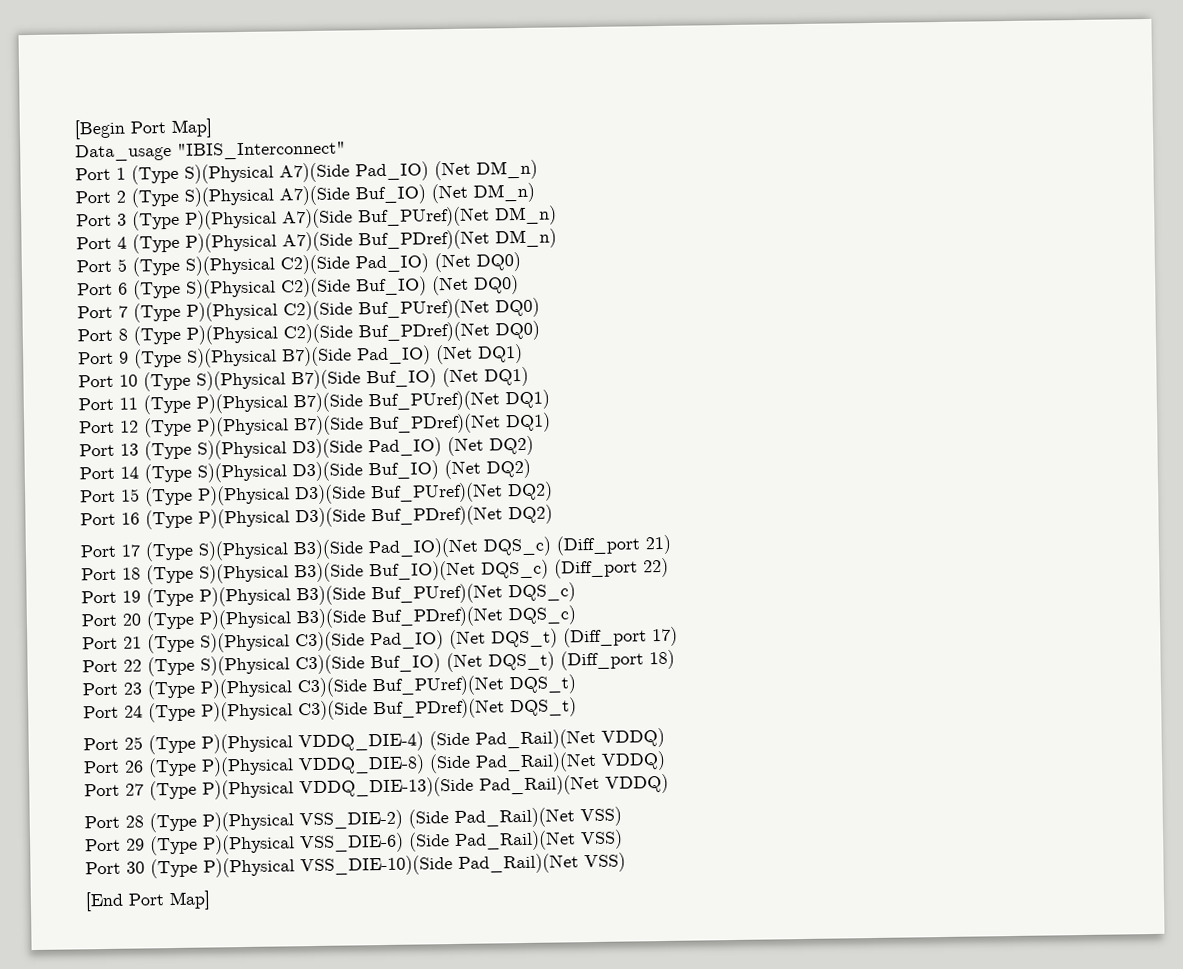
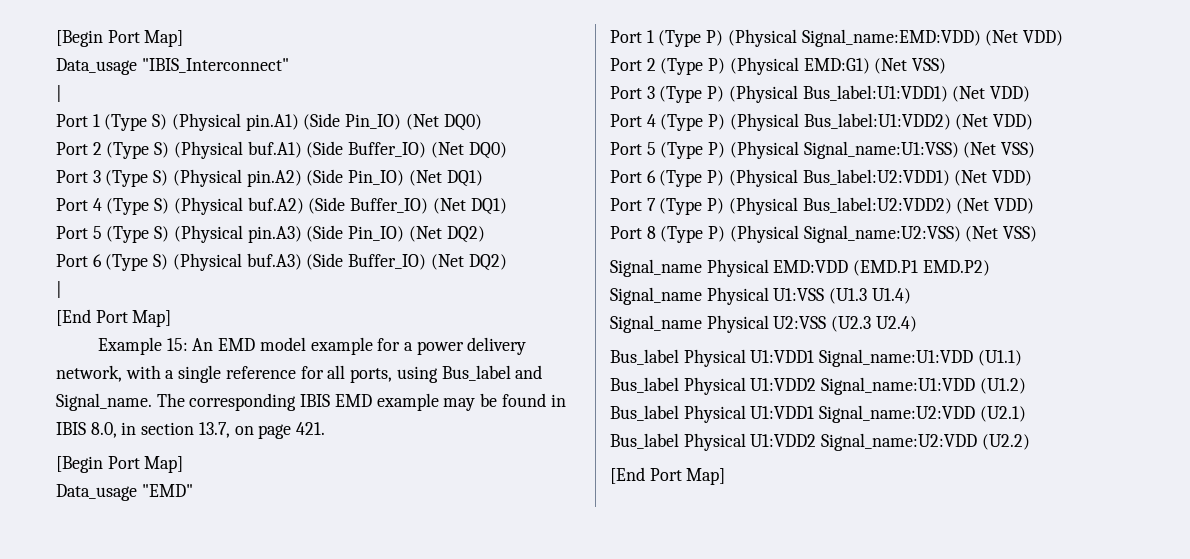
  Data_usage "IBIS_Interconnect"
- Port 1 (Type S)(Physical A7)(Side Pad_IO) (Net DM_n)
- Port 2 (Type S)(Physical A7)(Side Buf_IO) (Net DM_n)
- Port 3 (Type P)(Physical A7)(Side Buf_PUref)(Net DM_n)
- Port 4 (Type P)(Physical A7)(Side Buf_PDref)(Net DM_n)
- Port 5 (Type S)(Physical C2)(Side Pad_IO) (Net DQ0)
- Port 6 (Type S)(Physical C2)(Side Buf_IO) (Net DQ0)
- Port 7 (Type P)(Physical C2)(Side Buf_PUref)(Net DQ0)
- Port 8 (Type P)(Physical C2)(Side Buf_PDref)(Net DQ0)
- Port 9 (Type S)(Physical B7)(Side Pad_IO) (Net DQ1)
- Port 10 (Type S)(Physical B7)(Side Buf_IO) (Net DQ1)
- Port 11 (Type P)(Physical B7)(Side Buf_PUref)(Net DQ1)
- Port 12 (Type P)(Physical B7)(Side Buf_PDref)(Net DQ1)
- Port 13 (Type S)(Physical D3)(Side Pad_IO) (Net DQ2)
- Port 14 (Type S)(Physical D3)(Side Buf_IO) (Net DQ2)
- Port 15 (Type P)(Physical D3)(Side Buf_PUref)(Net DQ2)
- Port 16 (Type P)(Physical D3)(Side Buf_PDref)(Net DQ2)
- Port 17 (Type S)(Physical B3)(Side Pad_IO)(Net DQS_c) (Diff_port 21)
- Port 18 (Type S)(Physical B3)(Side Buf_IO)(Net DQS_c) (Diff_port 22)
- Port 19 (Type P)(Physical B3)(Side Buf_PUref)(Net DQS_c)
- Port 20 (Type P)(Physical B3)(Side Buf_PDref)(Net DQS_c)
- Port 21 (Type S)(Physical C3)(Side Pad_IO) (Net DQS_t) (Diff_port 17)
- Port 22 (Type S)(Physical C3)(Side Buf_IO) (Net DQS_t) (Diff_port 18)
- Port 23 (Type P)(Physical C3)(Side Buf_PUref)(Net DQS_t)
- Port 24 (Type P)(Physical C3)(Side Buf_PDref)(Net DQS_t)
- Port 25 (Type P)(Physical VDDQ_DIE-4) (Side Pad_Rail)(Net VDDQ)
- Port 26 (Type P)(Physical VDDQ_DIE-8) (Side Pad_Rail)(Net VDDQ)
- Port 27 (Type P)(Physical VDDQ_DIE-13)(Side Pad_Rail)(Net VDDQ)
- Port 28 (Type P)(Physical VSS_DIE-2) (Side Pad_Rail)(Net VSS)
- Port 29 (Type P)(Physical VSS_DIE-6) (Side Pad_Rail)(Net VSS)
- Port 30 (Type P)(Physical VSS_DIE-10)(Side Pad_Rail)(Net VSS)
+ |
+ Port 1 (Type S) (Physical pin.A1) (Side Pin_IO) (Net DQ0)
+ Port 2 (Type S) (Physical buf.A1) (Side Buffer_IO) (Net DQ0)
+ Port 3 (Type S) (Physical pin.A2) (Side Pin_IO) (Net DQ1)
+ Port 4 (Type S) (Physical buf.A2) (Side Buffer_IO) (Net DQ1)
+ Port 5 (Type S) (Physical pin.A3) (Side Pin_IO) (Net DQ2)
+ Port 6 (Type S) (Physical buf.A3) (Side Buffer_IO) (Net DQ2)
+ |
+ [End Port Map]
+ Example 15: An EMD model example for a power delivery network, with a single reference for all ports, using Bus_label and Signal_name. The corresponding IBIS EMD example may be found in IBIS 8.0, in section 13.7, on page 421.
+ [Begin Port Map]
+ Data_usage "EMD"
+ Port 1 (Type P) (Physical Signal_name:EMD:VDD) (Net VDD)
+ Port 2 (Type P) (Physical EMD:G1) (Net VSS)
+ Port 3 (Type P) (Physical Bus_label:U1:VDD1) (Net VDD)
+ Port 4 (Type P) (Physical Bus_label:U1:VDD2) (Net VDD)
+ Port 5 (Type P) (Physical Signal_name:U1:VSS) (Net VSS)
+ Port 6 (Type P) (Physical Bus_label:U2:VDD1) (Net VDD)
+ Port 7 (Type P) (Physical Bus_label:U2:VDD2) (Net VDD)
+ Port 8 (Type P) (Physical Signal_name:U2:VSS) (Net VSS)
+ Signal_name Physical EMD:VDD (EMD.P1 EMD.P2)
+ Signal_name Physical U1:VSS (U1.3 U1.4)
+ Signal_name Physical U2:VSS (U2.3 U2.4)
+ Bus_label Physical U1:VDD1 Signal_name:U1:VDD (U1.1)
+ Bus_label Physical U1:VDD2 Signal_name:U1:VDD (U1.2)
+ Bus_label Physical U1:VDD1 Signal_name:U2:VDD (U2.1)
+ Bus_label Physical U1:VDD2 Signal_name:U2:VDD (U2.2)

